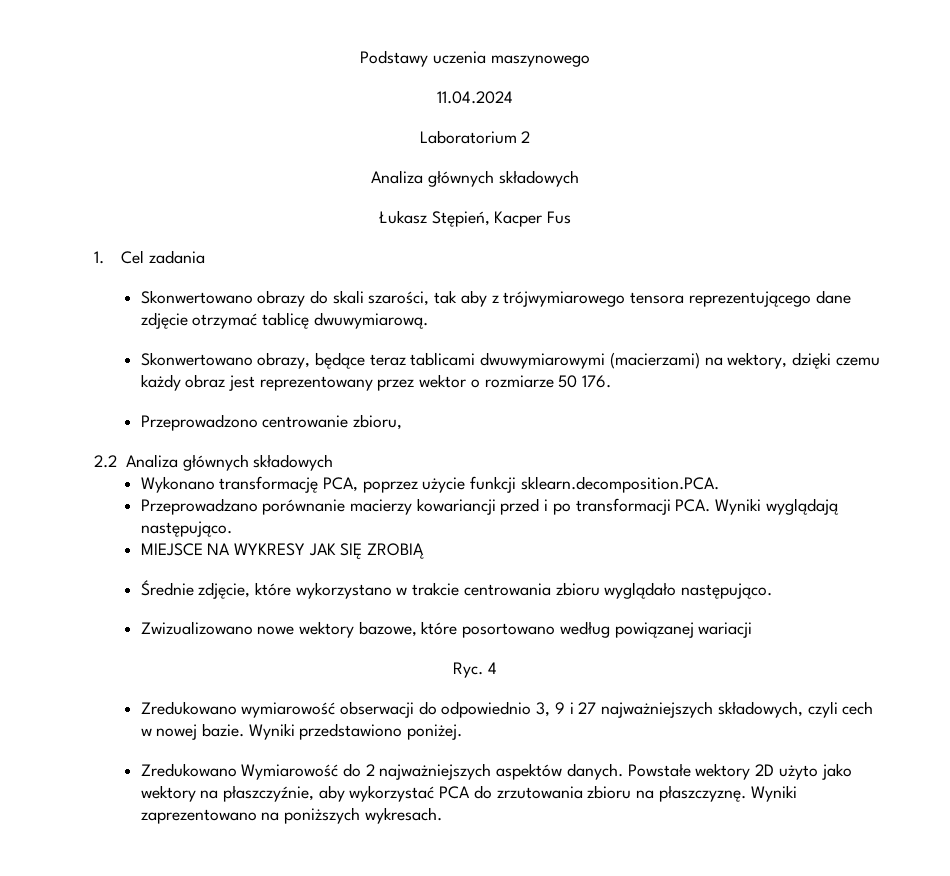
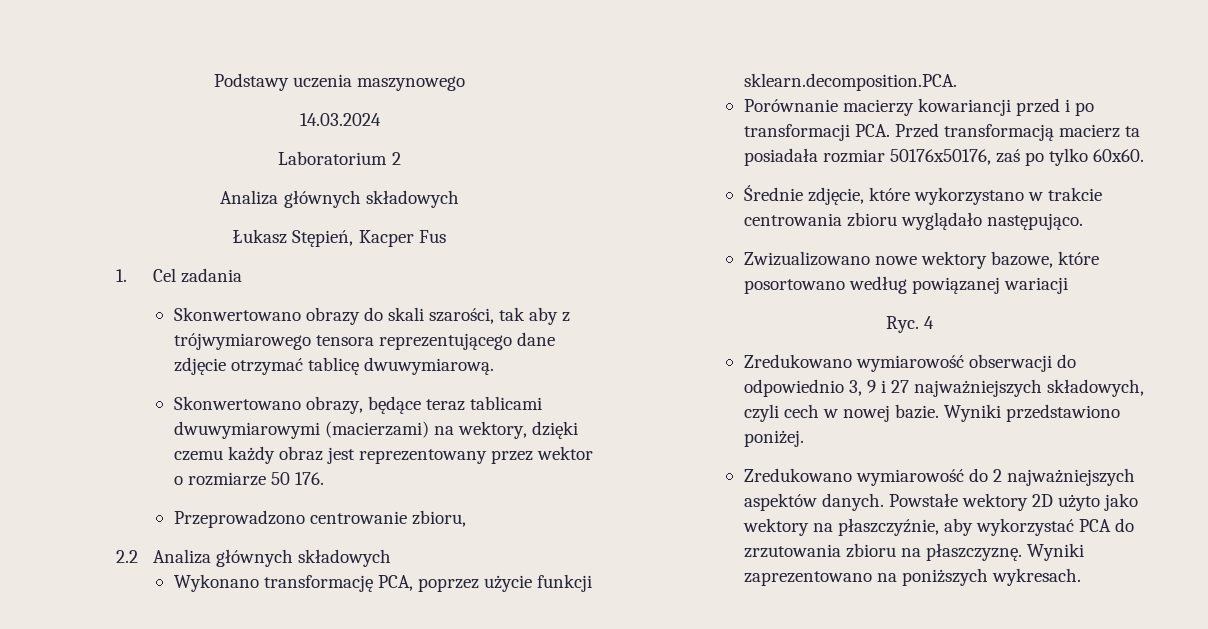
- 11.04.2024
+ 14.03.2024
- Przeprowadzano porównanie macierzy kowariancji przed i po transformacji PCA. Wyniki wyglądają następująco.
- MIEJSCE NA WYKRESY JAK SIĘ ZROBIĄ
+ Porównanie macierzy kowariancji przed i po transformacji PCA. Przed transformacją macierz ta posiadała rozmiar 50176x50176, zaś po tylko 60x60.
- Zredukowano Wymiarowość do 2 najważniejszych aspektów danych.
+ Zredukowano wymiarowość do 2 najważniejszych aspektów danych.

